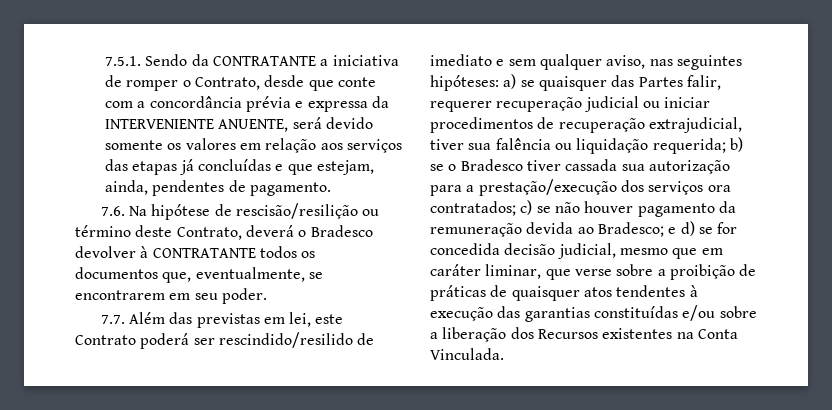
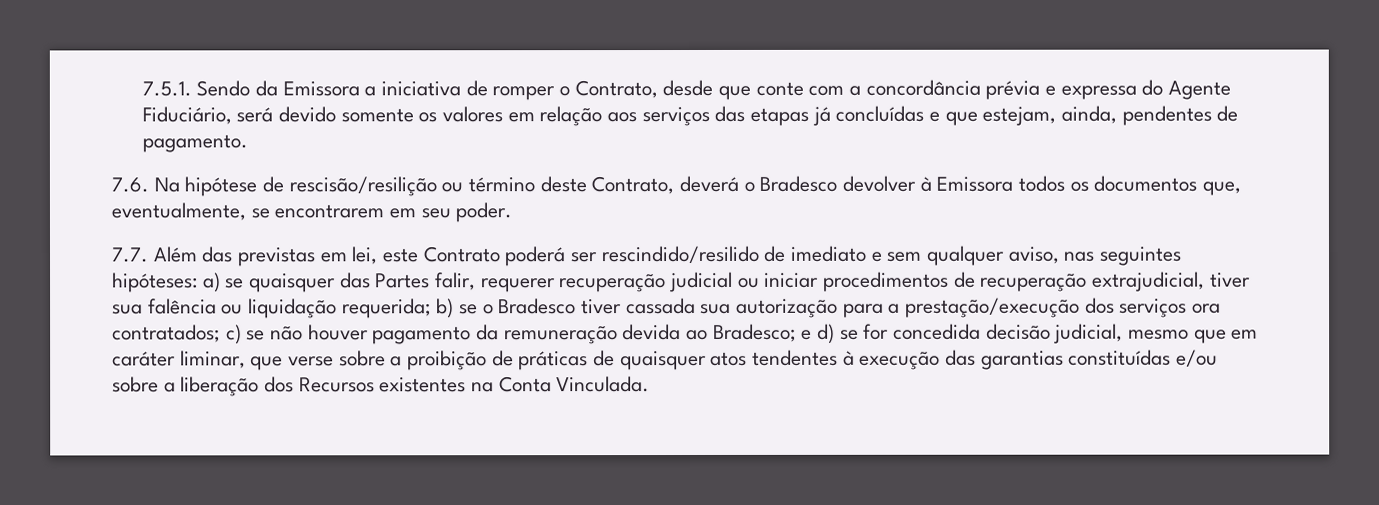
- 7.5.1. Sendo da CONTRATANTE a iniciativa de romper o Contrato, desde que conte com a concordância prévia e expressa da INTERVENIENTE ANUENTE, será devido somente os valores em relação aos serviços das etapas já concluídas e que estejam, ainda, pendentes de pagamento.
+ 7.5.1. Sendo da Emissora a iniciativa de romper o Contrato, desde que conte com a concordância prévia e expressa do Agente Fiduciário, será devido somente os valores em relação aos serviços das etapas já concluídas e que estejam, ainda, pendentes de pagamento.
- 7.6. Na hipótese de rescisão/resilição ou término deste Contrato, deverá o Bradesco devolver à CONTRATANTE todos os documentos que, eventualmente, se encontrarem em seu poder.
+ 7.6. Na hipótese de rescisão/resilição ou término deste Contrato, deverá o Bradesco devolver à Emissora todos os documentos que, eventualmente, se encontrarem em seu poder.

